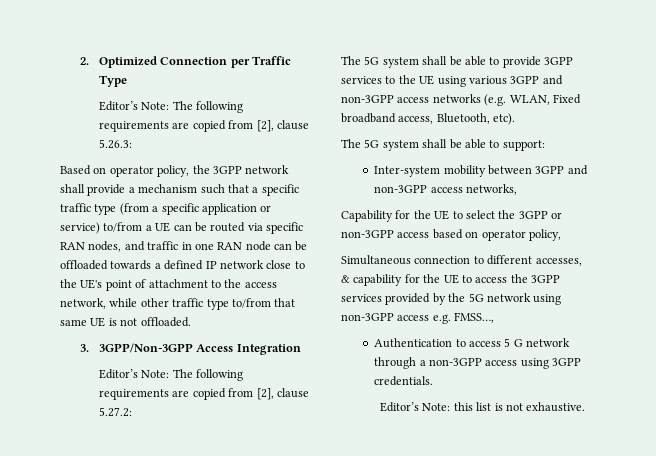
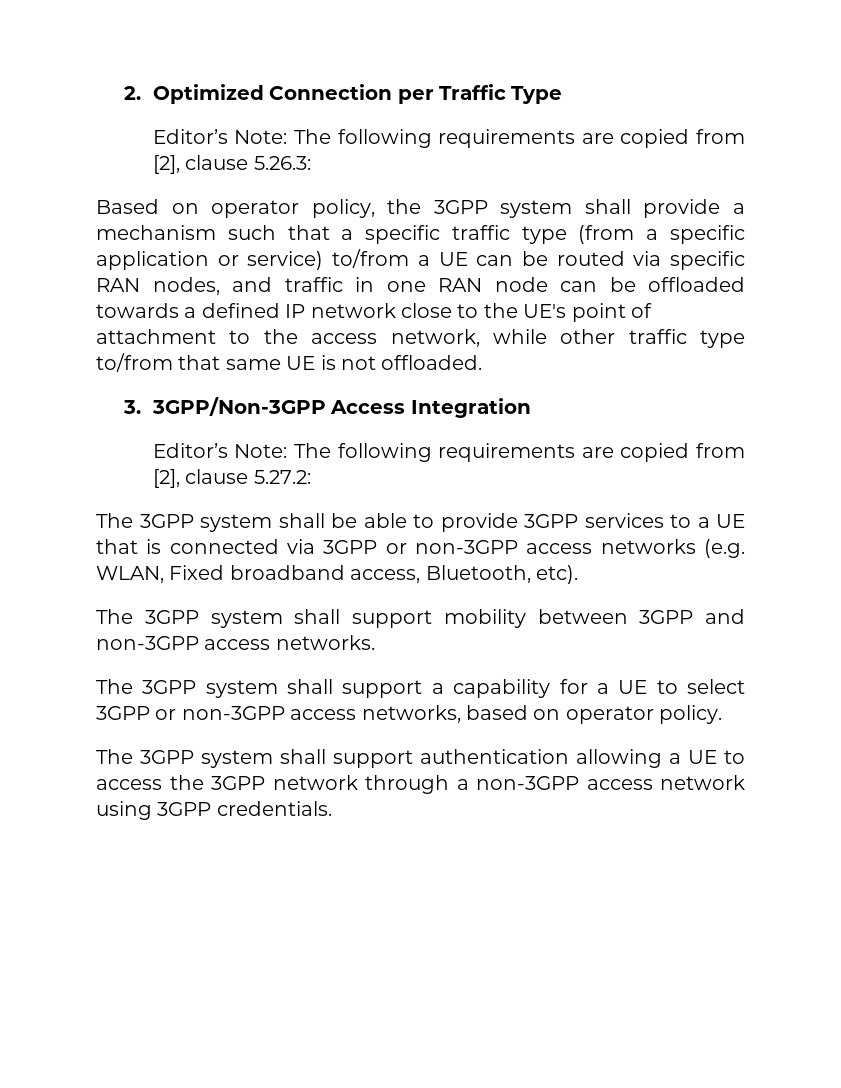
- Based on operator policy, the 3GPP network shall provide a mechanism such that a specific traffic type (from a specific application or service) to/from a UE can be routed via specific RAN nodes, and traffic in one RAN node can be offloaded towards a defined IP network close to the UE's point of attachment to the access network, while other traffic type to/from that same UE is not offloaded.
+ Based on operator policy, the 3GPP system shall provide a mechanism such that a specific traffic type (from a specific application or service) to/from a UE can be routed via specific RAN nodes, and traffic in one RAN node can be offloaded towards a defined IP network close to the UE's point of attachment to the access network, while other traffic type to/from that same UE is not offloaded.
- The 5G system shall be able to provide 3GPP services to the UE using various 3GPP and non-3GPP access networks (e.g. WLAN, Fixed broadband access, Bluetooth, etc).
+ The 3GPP system shall be able to provide 3GPP services to a UE that is connected via 3GPP or non-3GPP access networks (e.g. WLAN, Fixed broadband access, Bluetooth, etc).
- The 5G system shall be able to support:
- Inter-system mobility between 3GPP and non-3GPP access networks,
- Capability for the UE to select the 3GPP or non-3GPP access based on operator policy,
- Simultaneous connection to different accesses, & capability for the UE to access the 3GPP services provided by the 5G network using non-3GPP access e.g. FMSS…,
- Authentication to access 5 G network through a non-3GPP access using 3GPP credentials.
+ The 3GPP system shall support mobility between 3GPP and non-3GPP access networks.
+ The 3GPP system shall support a capability for a UE to select 3GPP or non-3GPP access networks, based on operator policy.
+ The 3GPP system shall support authentication allowing a UE to access the 3GPP network through a non-3GPP access network using 3GPP credentials.
- Editor’s Note: this list is not exhaustive.

